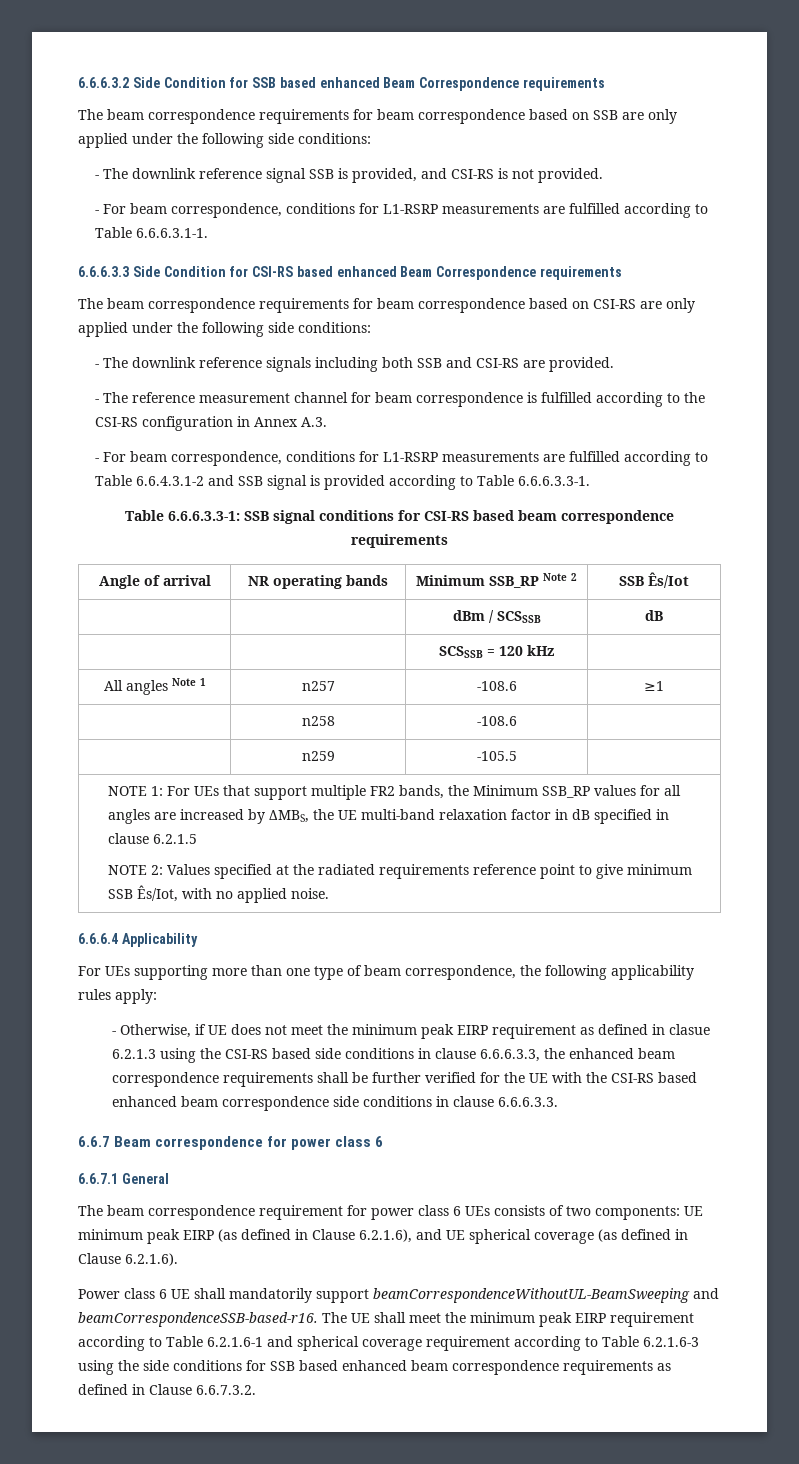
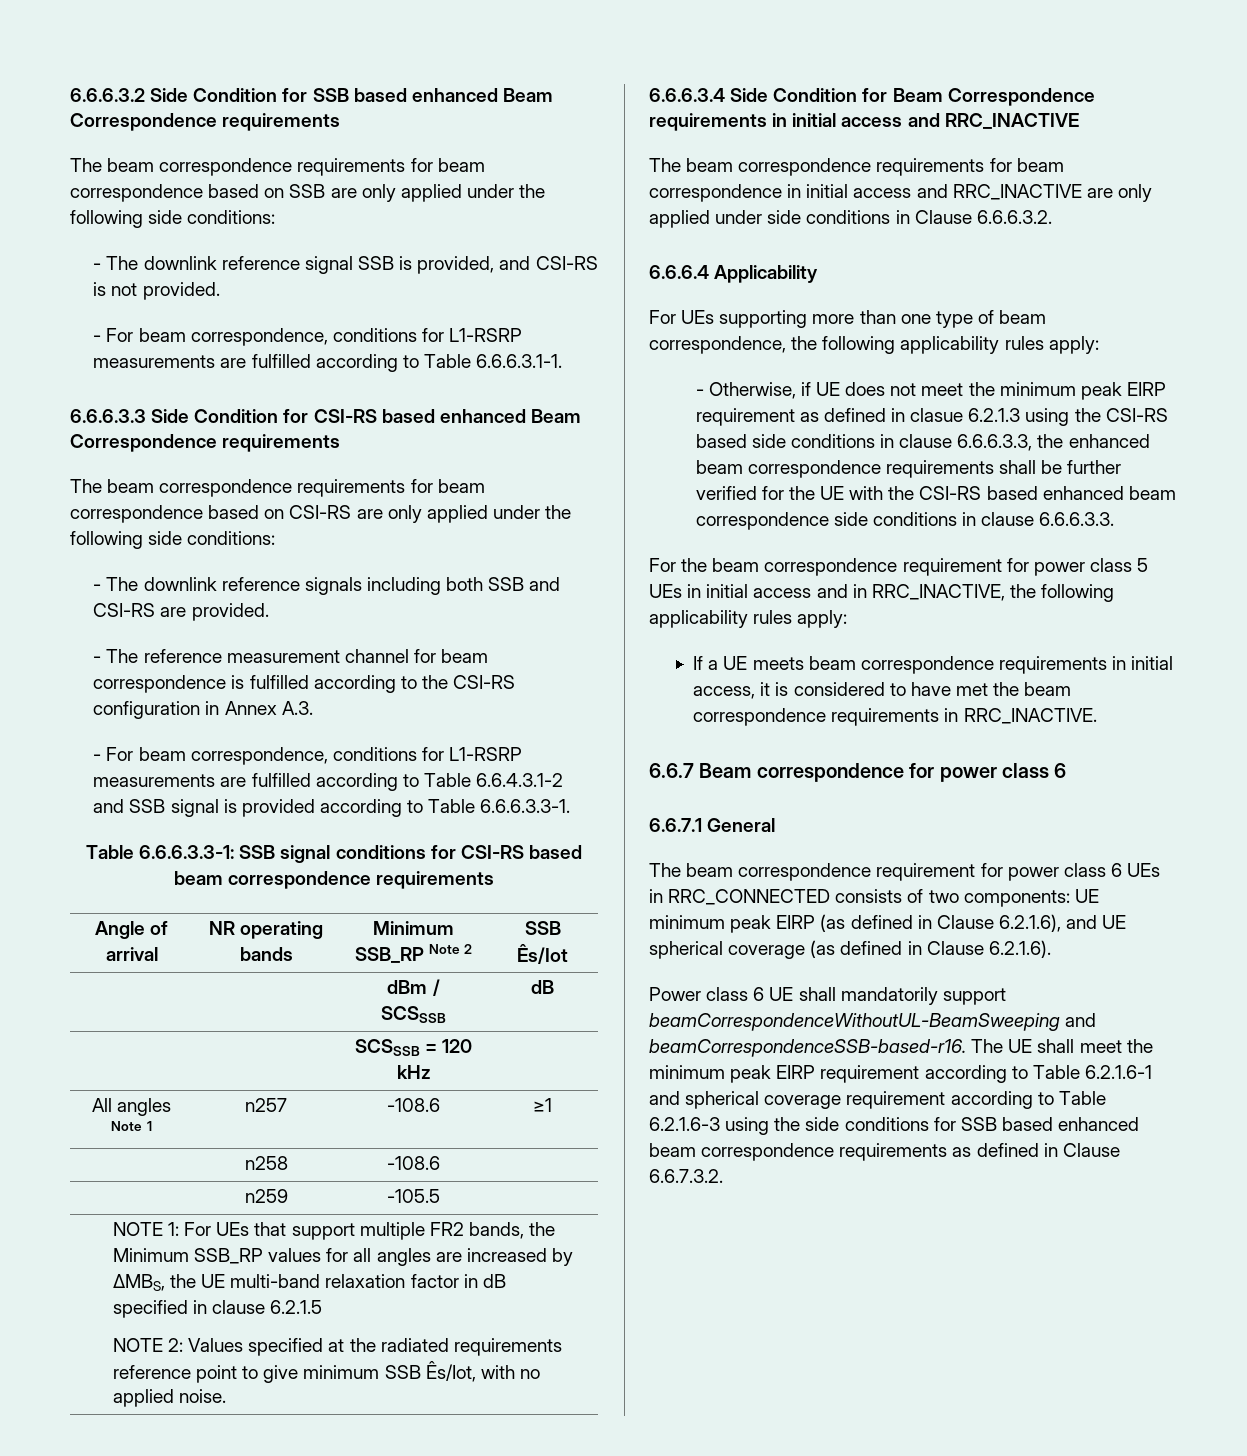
+ 6.6.6.3.4 Side Condition for Beam Correspondence requirements in initial access and RRC_INACTIVE
+ The beam correspondence requirements for beam correspondence in initial access and RRC_INACTIVE are only applied under side conditions in Clause 6.6.6.3.2.
+ For the beam correspondence requirement for power class 5 UEs in initial access and in RRC_INACTIVE, the following applicability rules apply:
+ If a UE meets beam correspondence requirements in initial access, it is considered to have met the beam correspondence requirements in RRC_INACTIVE.
- The beam correspondence requirement for power class 6 UEs consists of two components: UE minimum peak EIRP (as defined in Clause 6.2.1.6), and UE spherical coverage (as defined in Clause 6.2.1.6).
+ The beam correspondence requirement for power class 6 UEs in RRC_CONNECTED consists of two components: UE minimum peak EIRP (as defined in Clause 6.2.1.6), and UE spherical coverage (as defined in Clause 6.2.1.6).

